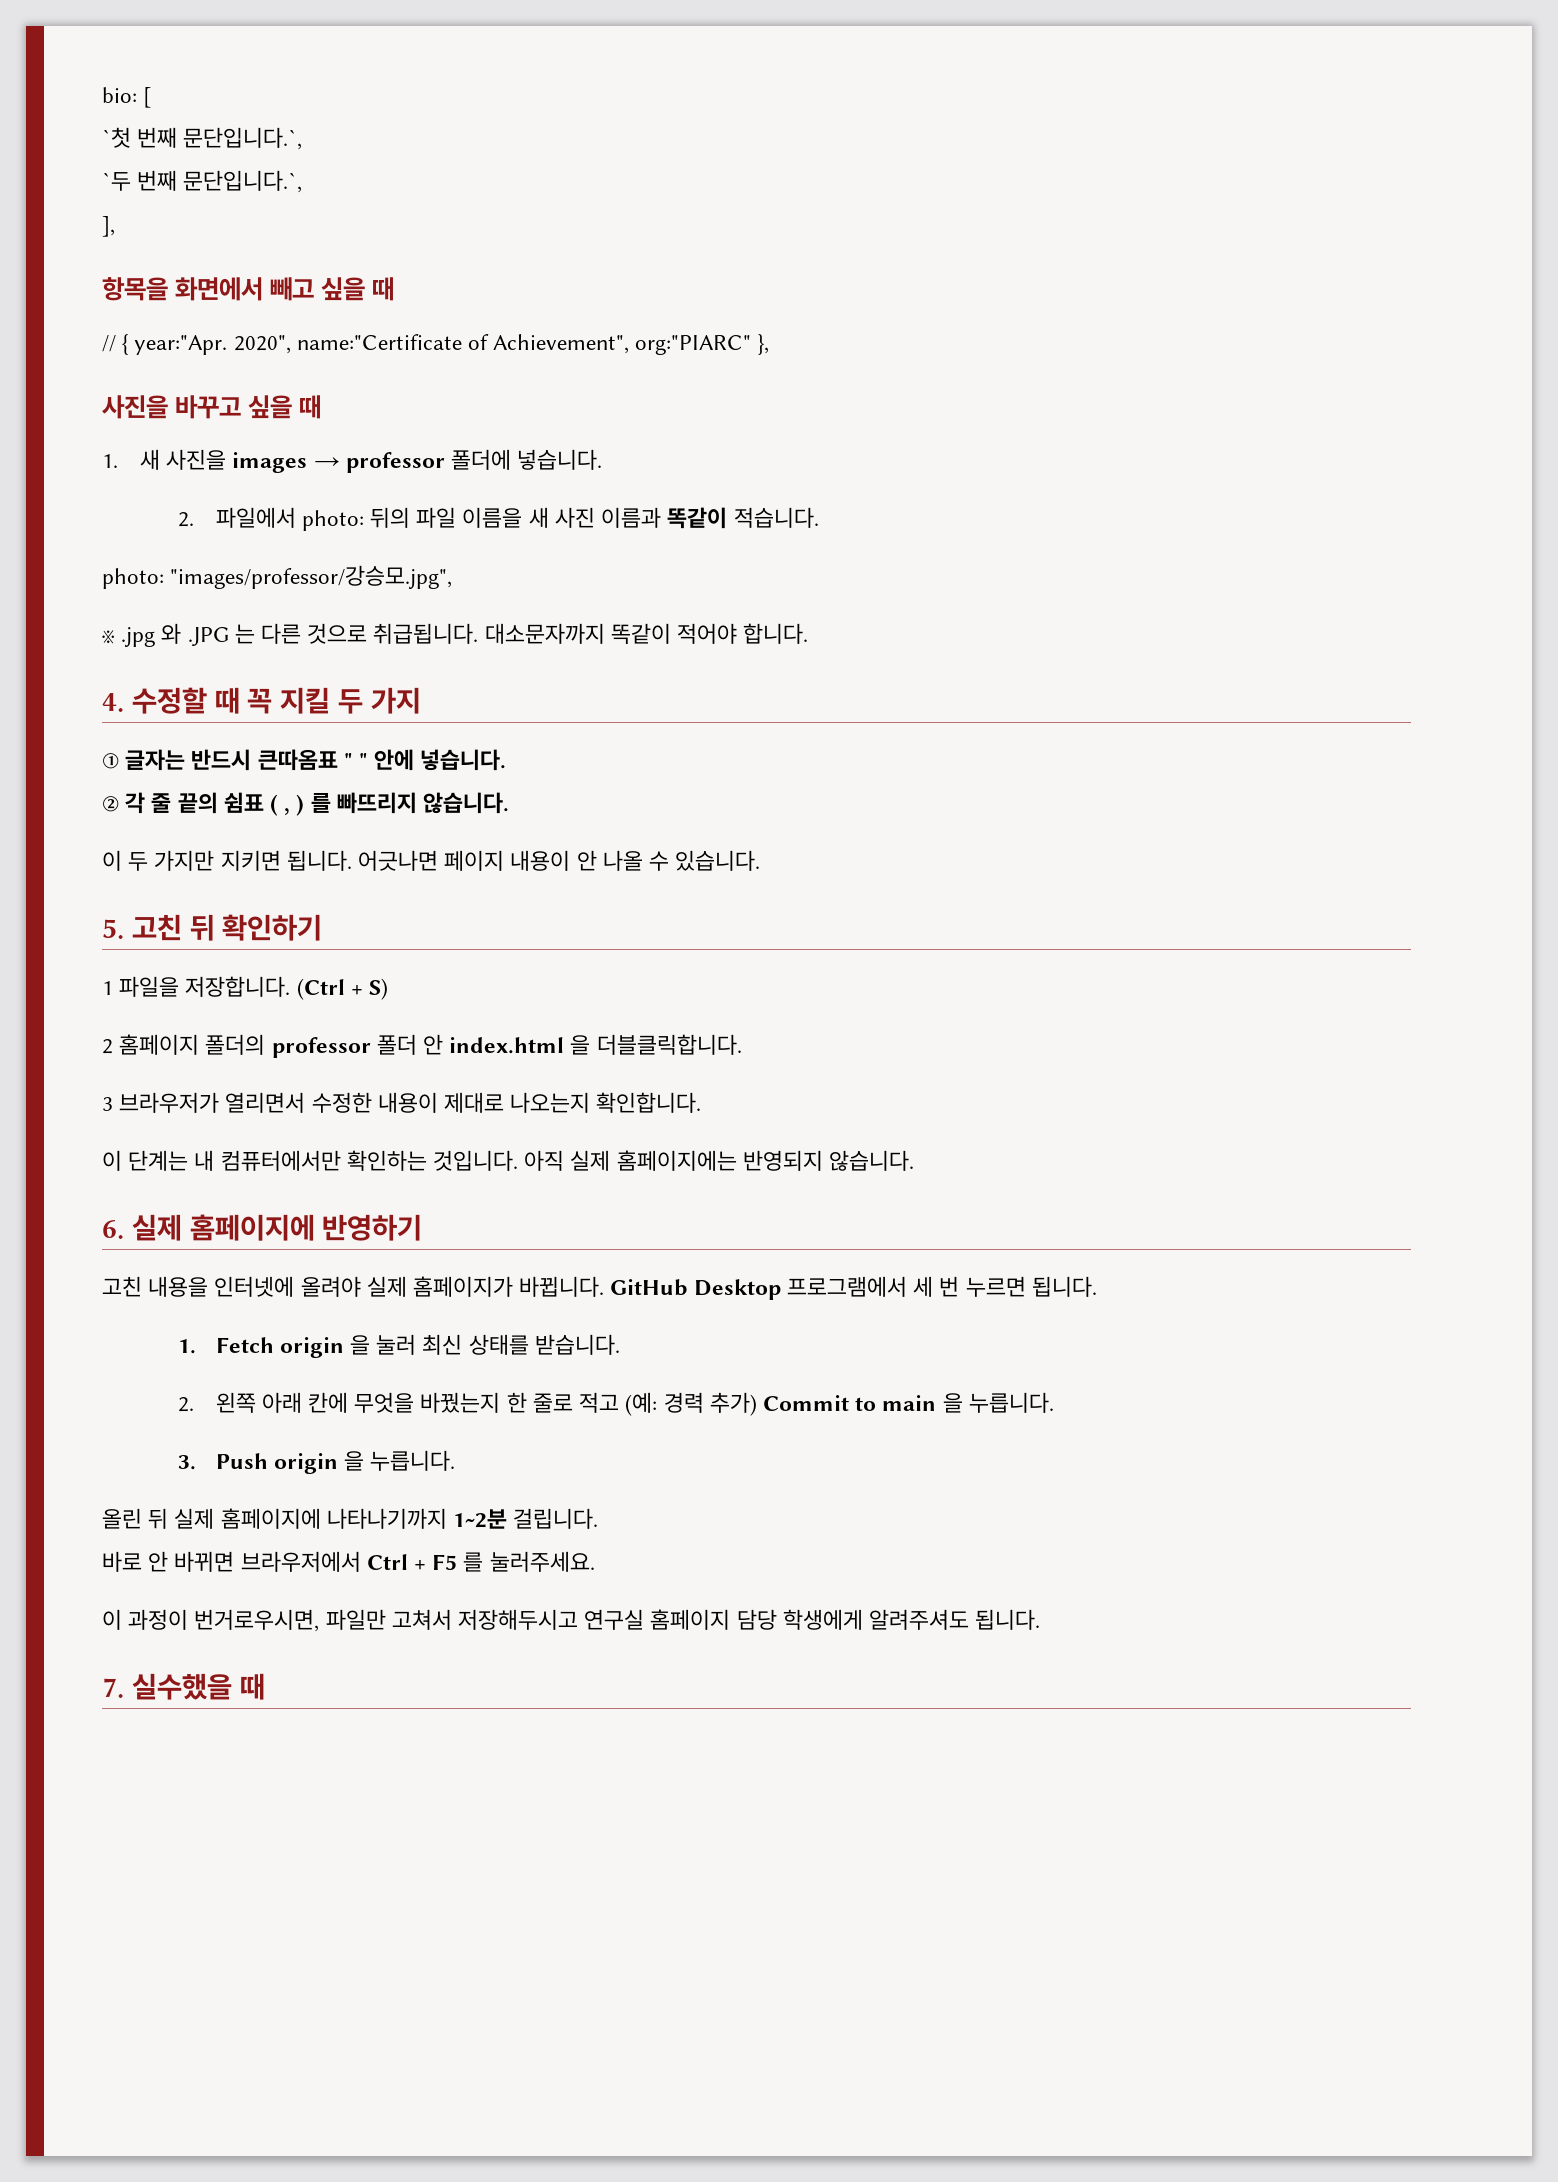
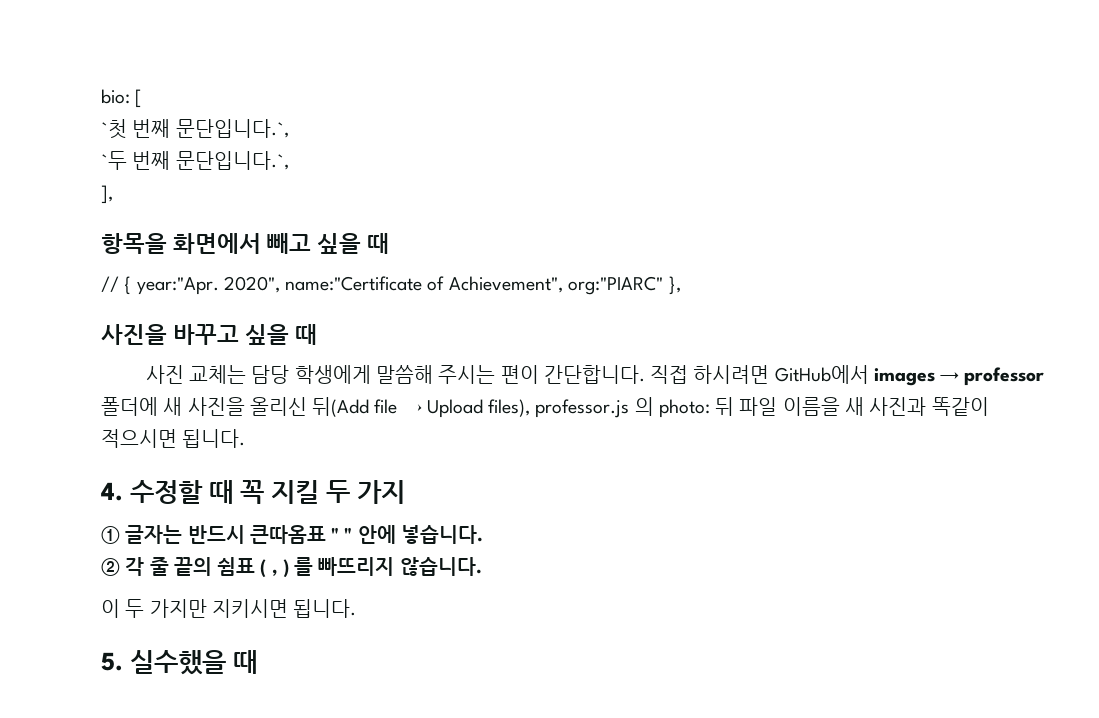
- 1. 새 사진을 images → professor 폴더에 넣습니다.
- 2. 파일에서 photo: 뒤의 파일 이름을 새 사진 이름과 똑같이 적습니다.
- photo: "images/professor/강승모.jpg",
- ※ .jpg 와 .JPG 는 다른 것으로 취급됩니다. 대소문자까지 똑같이 적어야 합니다.
+ 사진 교체는 담당 학생에게 말씀해 주시는 편이 간단합니다. 직접 하시려면 GitHub에서 images → professor 폴더에 새 사진을 올리신 뒤(Add file → Upload files), professor.js 의 photo: 뒤 파일 이름을 새 사진과 똑같이 적으시면 됩니다.
- 이 두 가지만 지키면 됩니다. 어긋나면 페이지 내용이 안 나올 수 있습니다.
- 5. 고친 뒤 확인하기
- 1 파일을 저장합니다. (Ctrl + S)
- 2 홈페이지 폴더의 professor 폴더 안 index.html 을 더블클릭합니다.
- 3 브라우저가 열리면서 수정한 내용이 제대로 나오는지 확인합니다.
- 이 단계는 내 컴퓨터에서만 확인하는 것입니다. 아직 실제 홈페이지에는 반영되지 않습니다.
- 6. 실제 홈페이지에 반영하기
- 고친 내용을 인터넷에 올려야 실제 홈페이지가 바뀝니다. GitHub Desktop 프로그램에서 세 번 누르면 됩니다.
- 1. Fetch origin 을 눌러 최신 상태를 받습니다.
- 2. 왼쪽 아래 칸에 무엇을 바꿨는지 한 줄로 적고 (예: 경력 추가) Commit to main 을 누릅니다.
- 3. Push origin 을 누릅니다.
- 올린 뒤 실제 홈페이지에 나타나기까지 1~2분 걸립니다.
- 바로 안 바뀌면 브라우저에서 Ctrl + F5 를 눌러주세요.
- 이 과정이 번거로우시면, 파일만 고쳐서 저장해두시고 연구실 홈페이지 담당 학생에게 알려주셔도 됩니다.
- 7. 실수했을 때
+ 이 두 가지만 지키시면 됩니다.
+ 5. 실수했을 때

